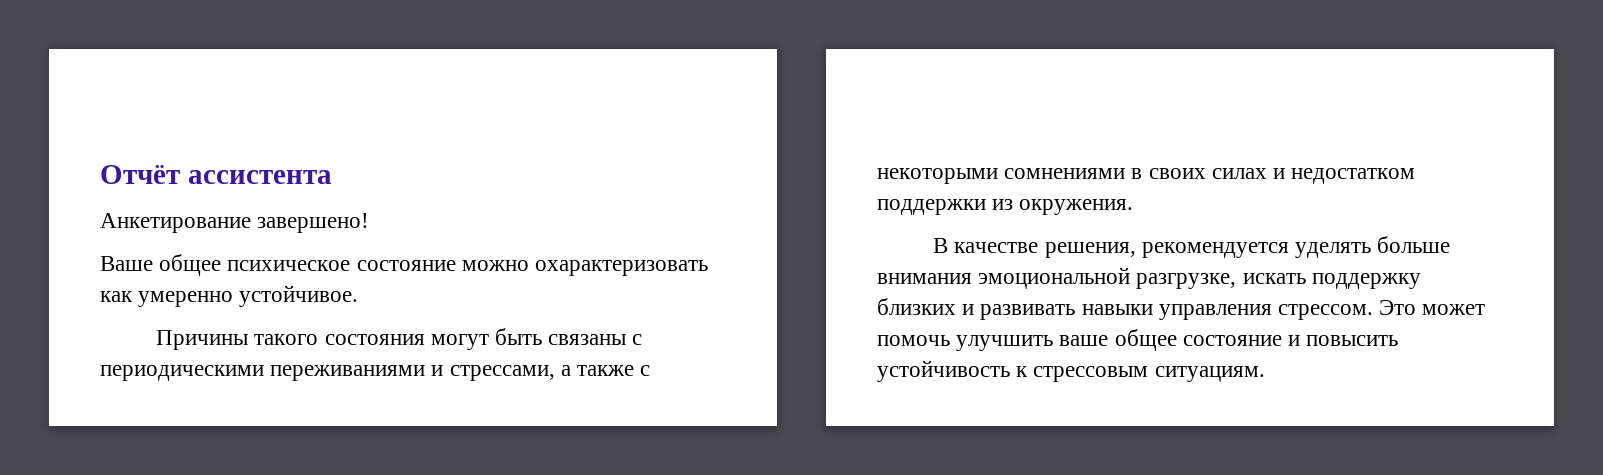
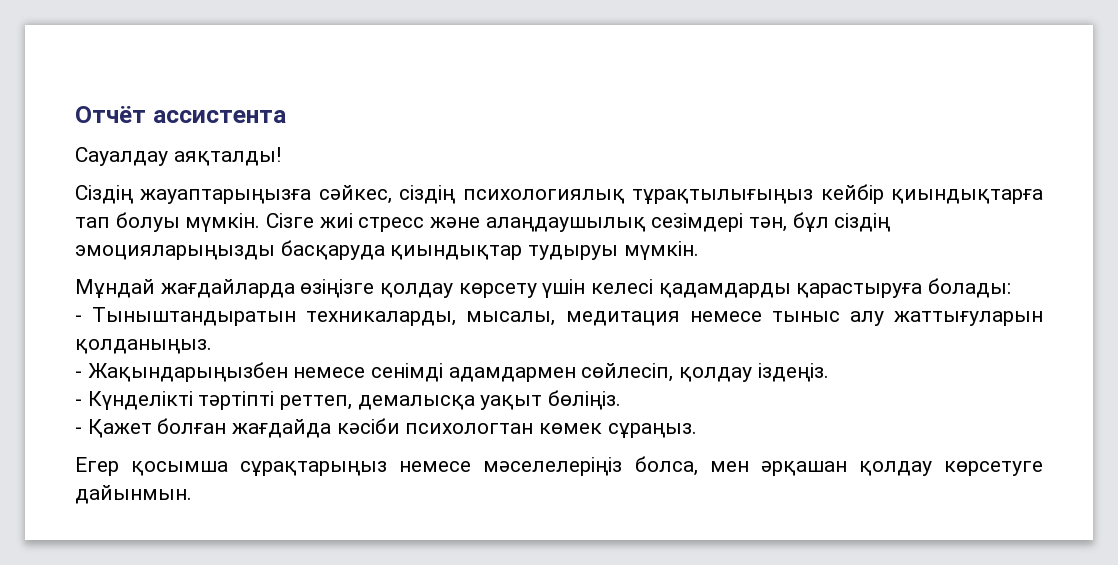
- Анкетирование завершено!
- Ваше общее психическое состояние можно охарактеризовать как умеренно устойчивое.
- Причины такого состояния могут быть связаны с периодическими переживаниями и стрессами, а также с некоторыми сомнениями в своих силах и недостатком поддержки из окружения.
- В качестве решения, рекомендуется уделять больше внимания эмоциональной разгрузке, искать поддержку близких и развивать навыки управления стрессом. Это может помочь улучшить ваше общее состояние и повысить устойчивость к стрессовым ситуациям.
+ Сауалдау аяқталды!
+ Сіздің жауаптарыңызға сәйкес, сіздің психологиялық тұрақтылығыңыз кейбір қиындықтарға тап болуы мүмкін. Сізге жиі стресс және алаңдаушылық сезімдері тән, бұл сіздің эмоцияларыңызды басқаруда қиындықтар тудыруы мүмкін.
+ Мұндай жағдайларда өзіңізге қолдау көрсету үшін келесі қадамдарды қарастыруға болады:
+ - Тыныштандыратын техникаларды, мысалы, медитация немесе тыныс алу жаттығуларын қолданыңыз.
+ - Жақындарыңызбен немесе сенімді адамдармен сөйлесіп, қолдау іздеңіз.
+ - Күнделікті тәртіпті реттеп, демалысқа уақыт бөліңіз.
+ - Қажет болған жағдайда кәсіби психологтан көмек сұраңыз.
+ Егер қосымша сұрақтарыңыз немесе мәселелеріңіз болса, мен әрқашан қолдау көрсетуге дайынмын.

